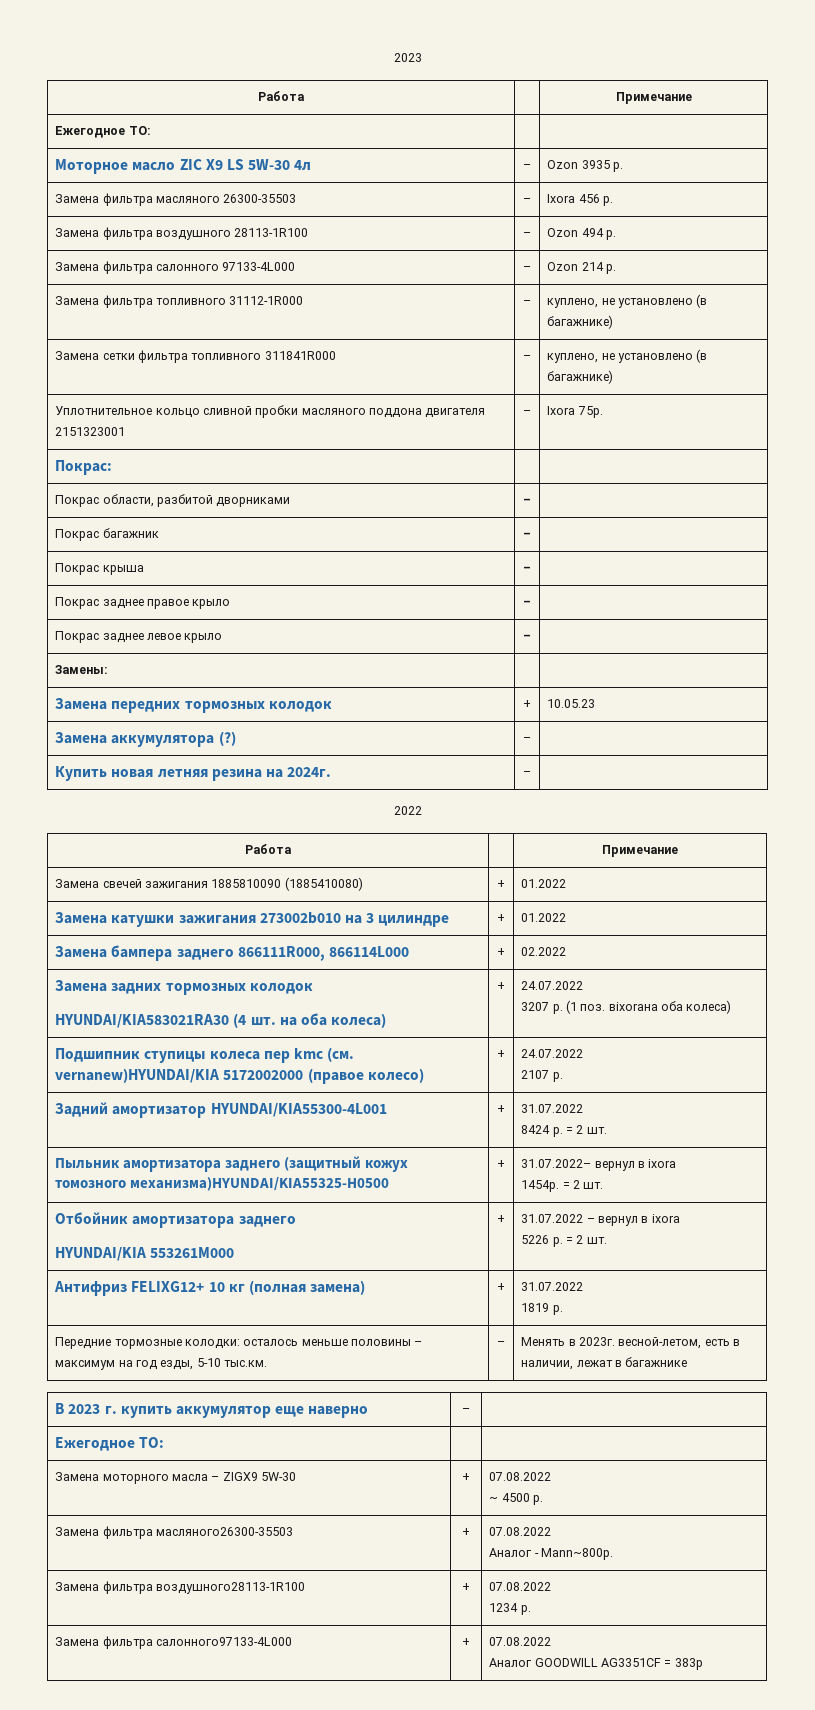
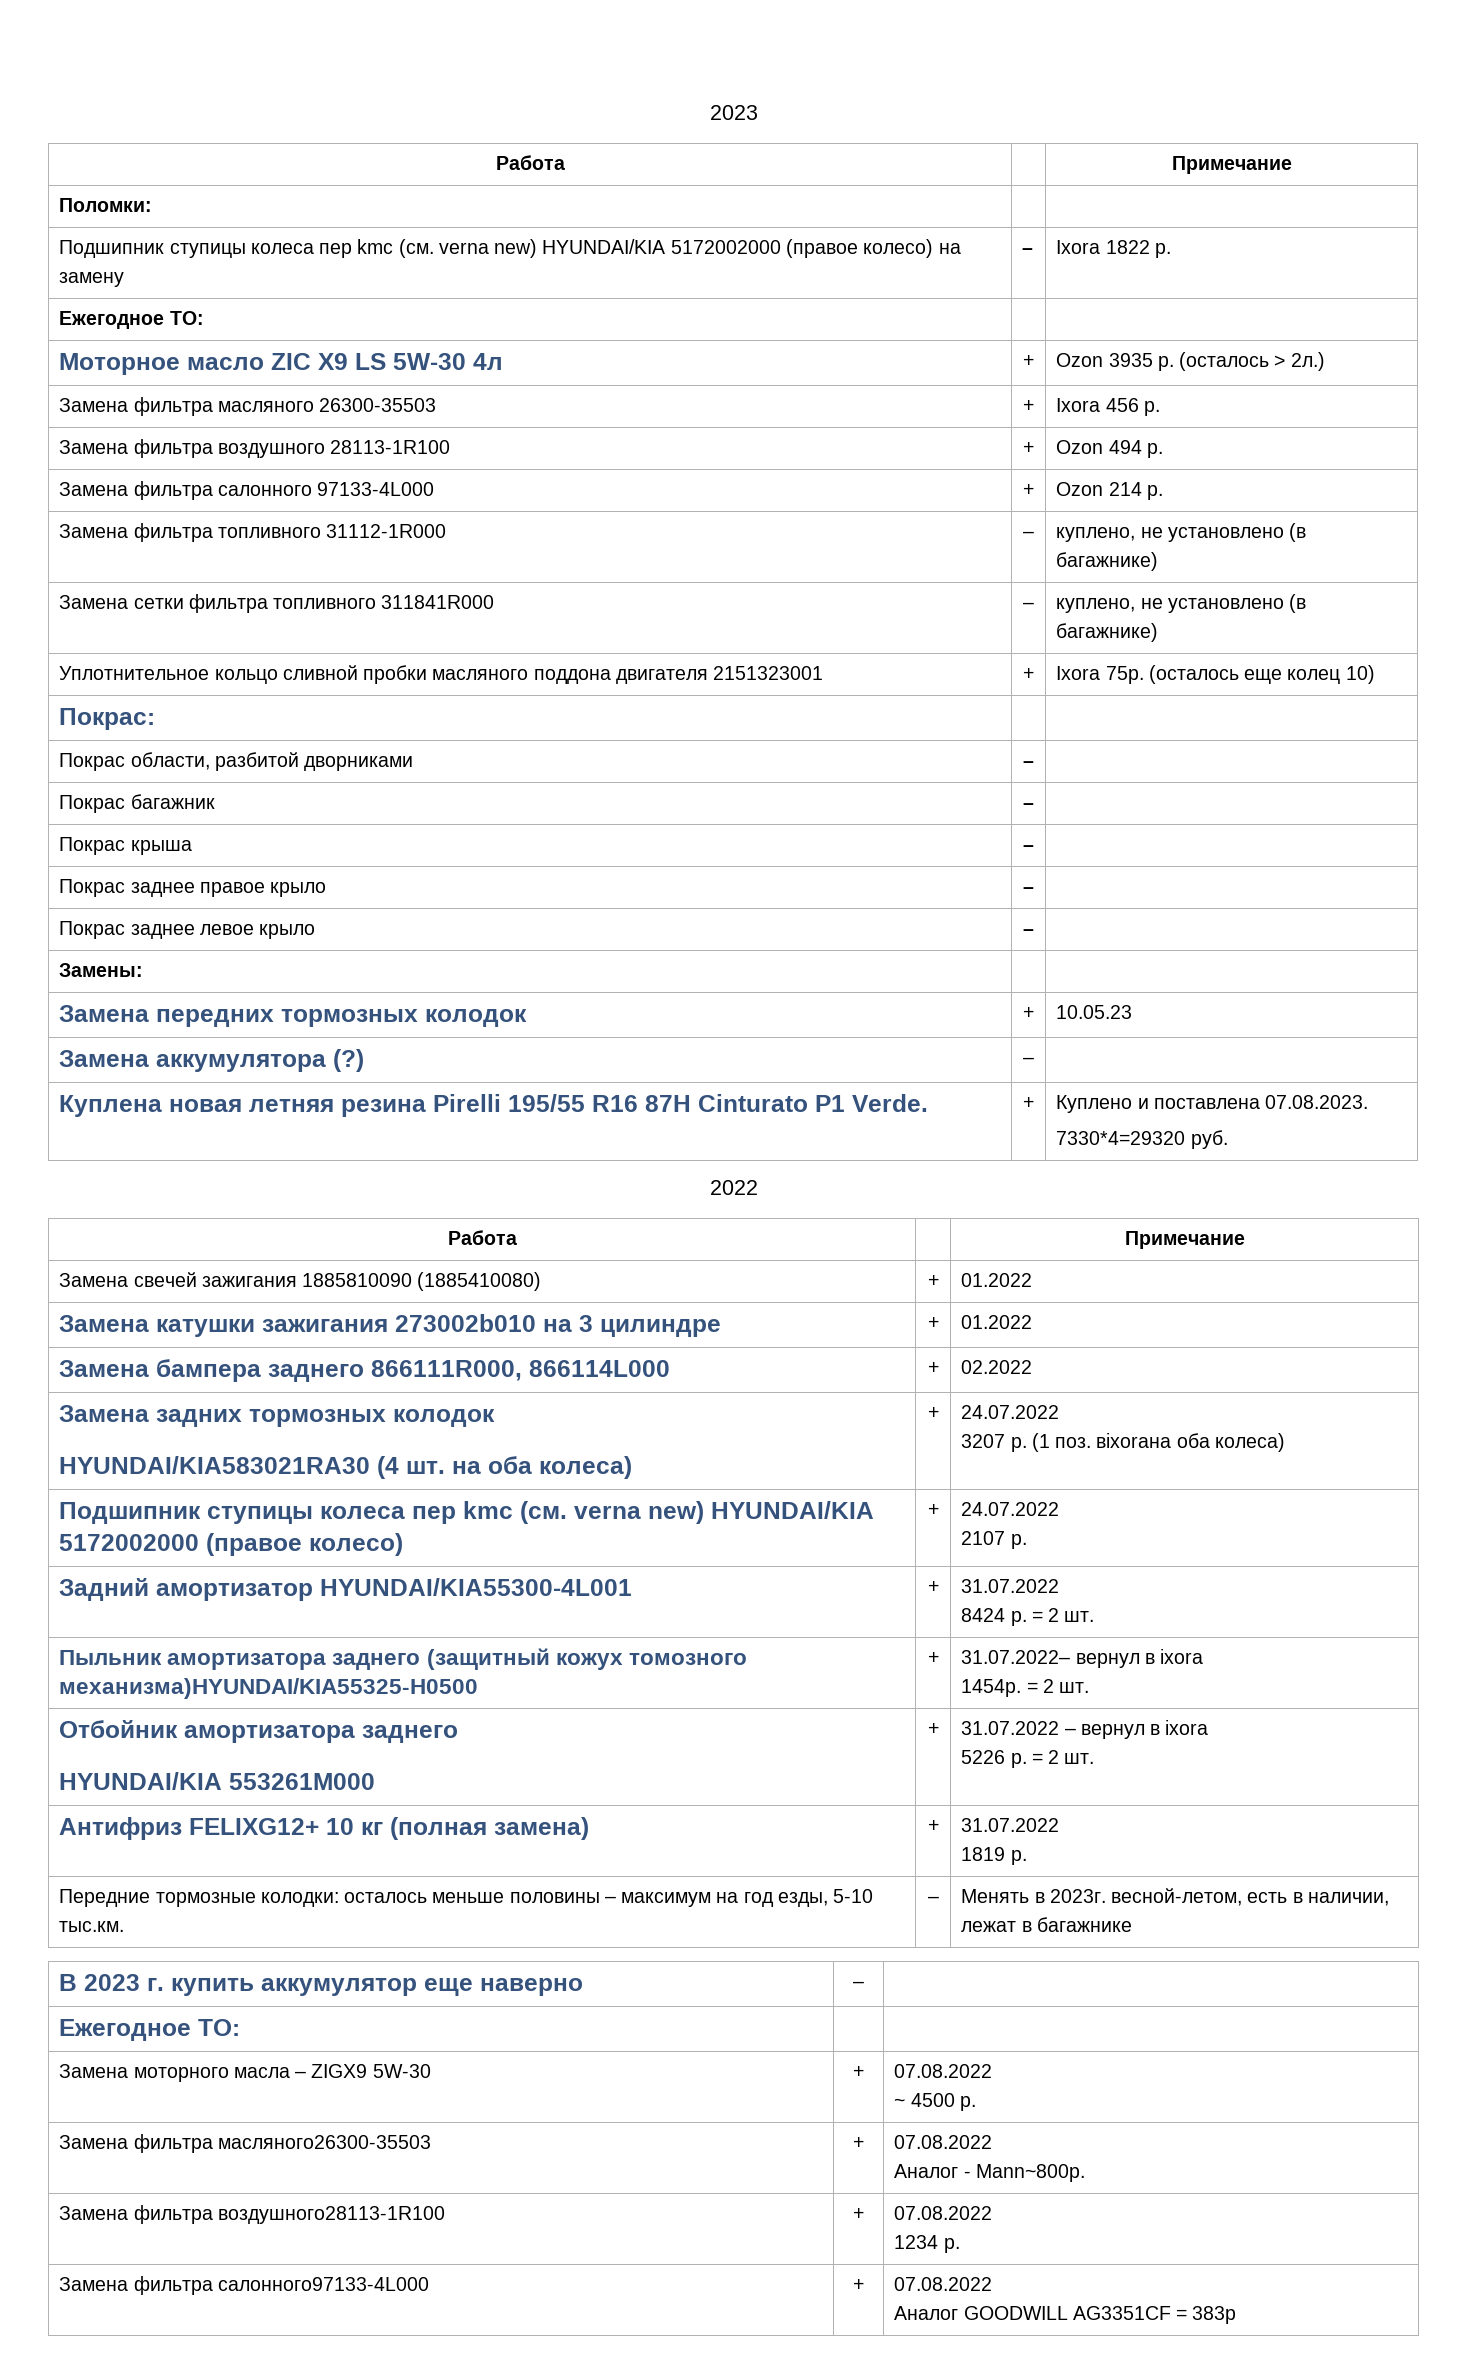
+ Поломки: | |
+ Подшипник ступицы колеса пер kmc (см. verna new) HYUNDAI/KIA 5172002000 (правое колесо) на замену | – | Ixora 1822 р.
- Моторное масло ZIC X9 LS 5W-30 4л | – | Ozon 3935 р.
+ Моторное масло ZIC X9 LS 5W-30 4л | + | Ozon 3935 р. (осталось > 2л.)
- Замена фильтра масляного 26300-35503 | – | Ixora 456 р.
+ Замена фильтра масляного 26300-35503 | + | Ixora 456 р.
- Замена фильтра воздушного 28113-1R100 | – | Ozon 494 р.
+ Замена фильтра воздушного 28113-1R100 | + | Ozon 494 р.
- Замена фильтра салонного 97133-4L000 | – | Ozon 214 р.
+ Замена фильтра салонного 97133-4L000 | + | Ozon 214 р.
- Уплотнительное кольцо сливной пробки масляного поддона двигателя 2151323001 | – | Ixora 75р.
+ Уплотнительное кольцо сливной пробки масляного поддона двигателя 2151323001 | + | Ixora 75р. (осталось еще колец 10)
- Купить новая летняя резина на 2024г. | – |
+ Куплена новая летняя резина Pirelli 195/55 R16 87H Cinturato P1 Verde. | + | Куплено и поставлена 07.08.2023.
+ 7330*4=29320 руб.
- Подшипник ступицы колеса пер kmc (см. vernanew)HYUNDAI/KIA 5172002000 (правое колесо) | + | 24.07.2022
+ Подшипник ступицы колеса пер kmc (см. verna new) HYUNDAI/KIA 5172002000 (правое колесо) | + | 24.07.2022

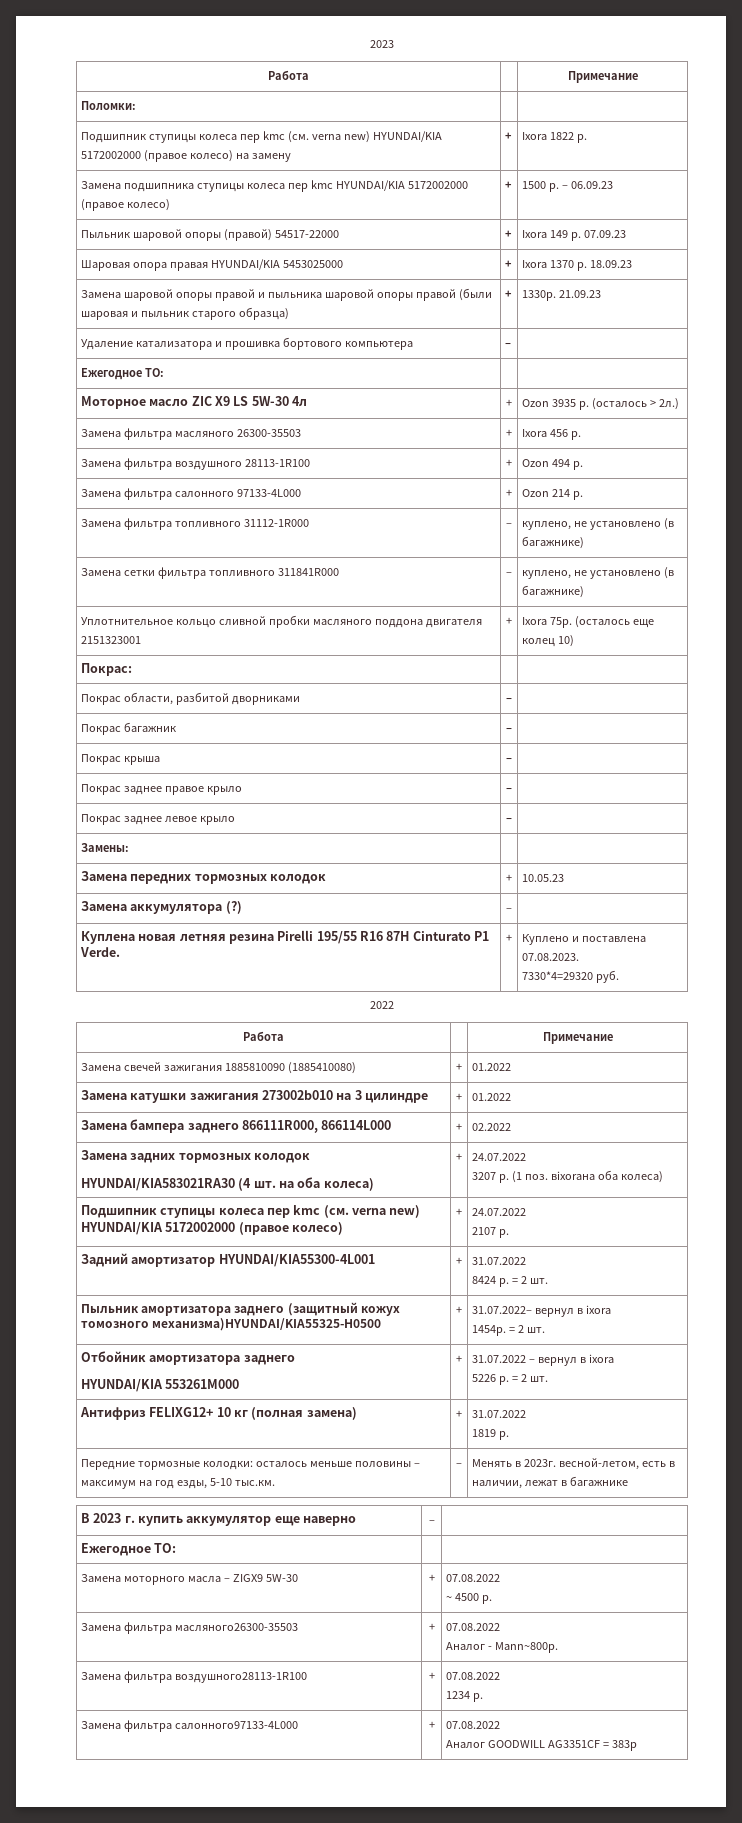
- Подшипник ступицы колеса пер kmc (см. verna new) HYUNDAI/KIA 5172002000 (правое колесо) на замену | – | Ixora 1822 р.
+ Подшипник ступицы колеса пер kmc (см. verna new) HYUNDAI/KIA 5172002000 (правое колесо) на замену | + | Ixora 1822 р.
+ Замена подшипника ступицы колеса пер kmc HYUNDAI/KIA 5172002000 (правое колесо) | + | 1500 р. – 06.09.23
+ Пыльник шаровой опоры (правой) 54517-22000 | + | Ixora 149 р. 07.09.23
+ Шаровая опора правая HYUNDAI/KIA 5453025000 | + | Ixora 1370 р. 18.09.23
+ Замена шаровой опоры правой и пыльника шаровой опоры правой (были шаровая и пыльник старого образца) | + | 1330р. 21.09.23
+ Удаление катализатора и прошивка бортового компьютера | – |

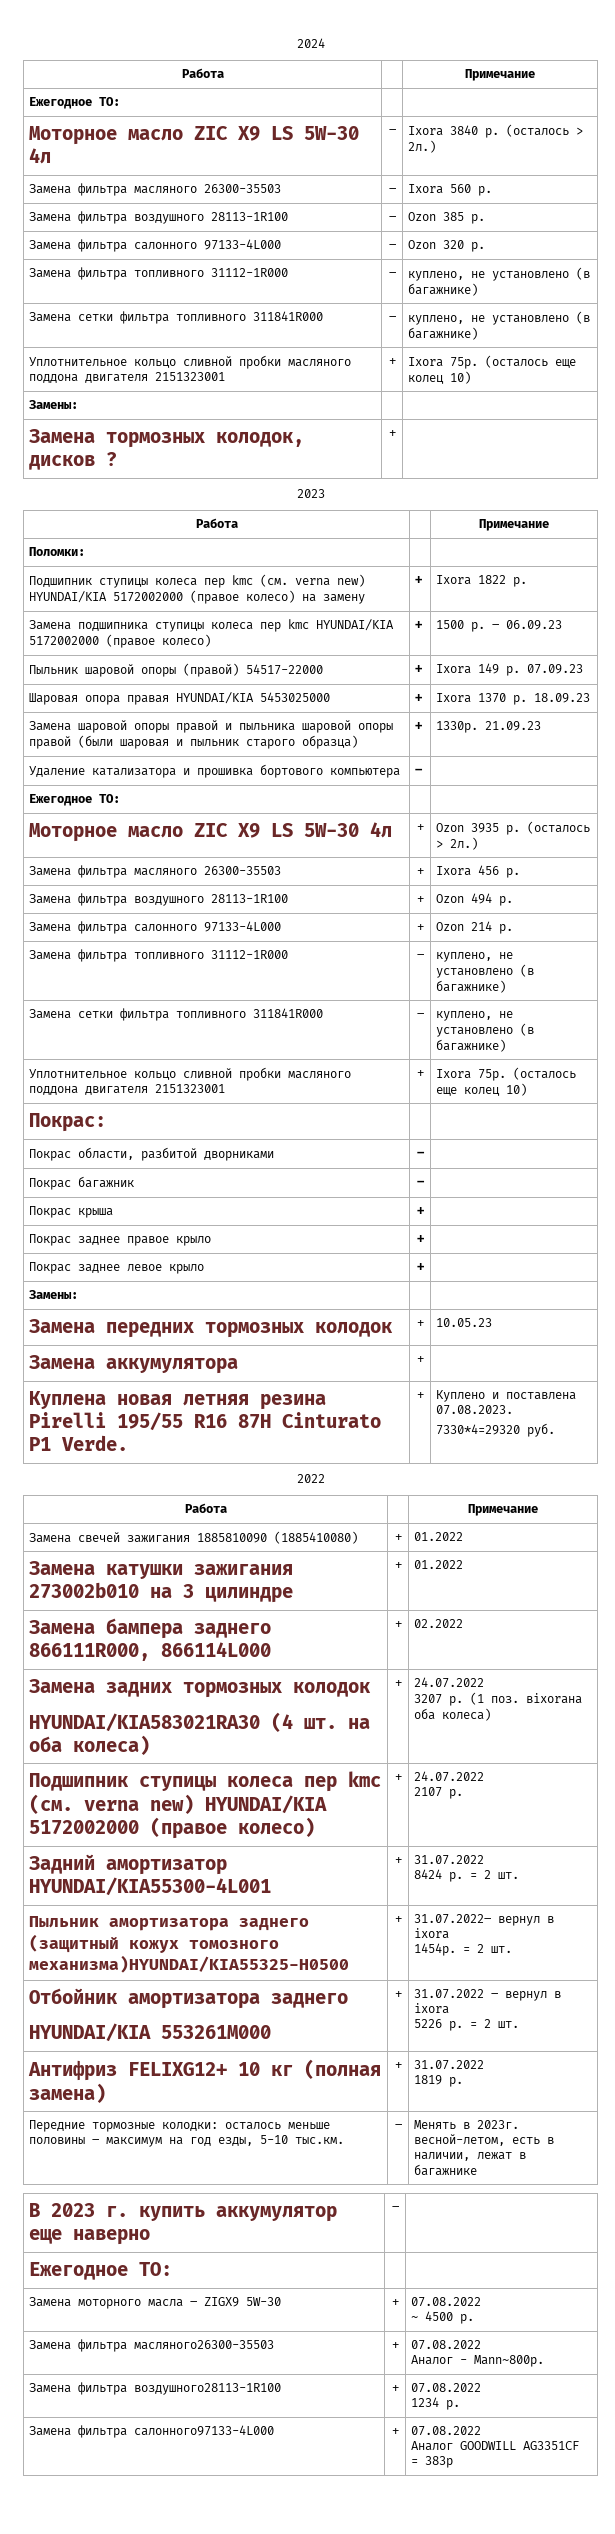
+ 2024
+ Работа | | Примечание
+ Ежегодное ТО: | |
+ Моторное масло ZIC X9 LS 5W-30 4л | – | Ixora 3840 р. (осталось > 2л.)
+ Замена фильтра масляного 26300-35503 | – | Ixora 560 р.
+ Замена фильтра воздушного 28113-1R100 | – | Ozon 385 р.
+ Замена фильтра салонного 97133-4L000 | – | Ozon 320 р.
+ Замена фильтра топливного 31112-1R000 | – | куплено, не установлено (в багажнике)
+ Замена сетки фильтра топливного 311841R000 | – | куплено, не установлено (в багажнике)
+ Уплотнительное кольцо сливной пробки масляного поддона двигателя 2151323001 | + | Ixora 75р. (осталось еще колец 10)
+ Замены: | |
+ Замена тормозных колодок, дисков ? | + |
- Покрас крыша | – |
+ Покрас крыша | + |
- Покрас заднее правое крыло | – |
+ Покрас заднее правое крыло | + |
- Покрас заднее левое крыло | – |
+ Покрас заднее левое крыло | + |
- Замена аккумулятора (?) | – |
+ Замена аккумулятора | + |

